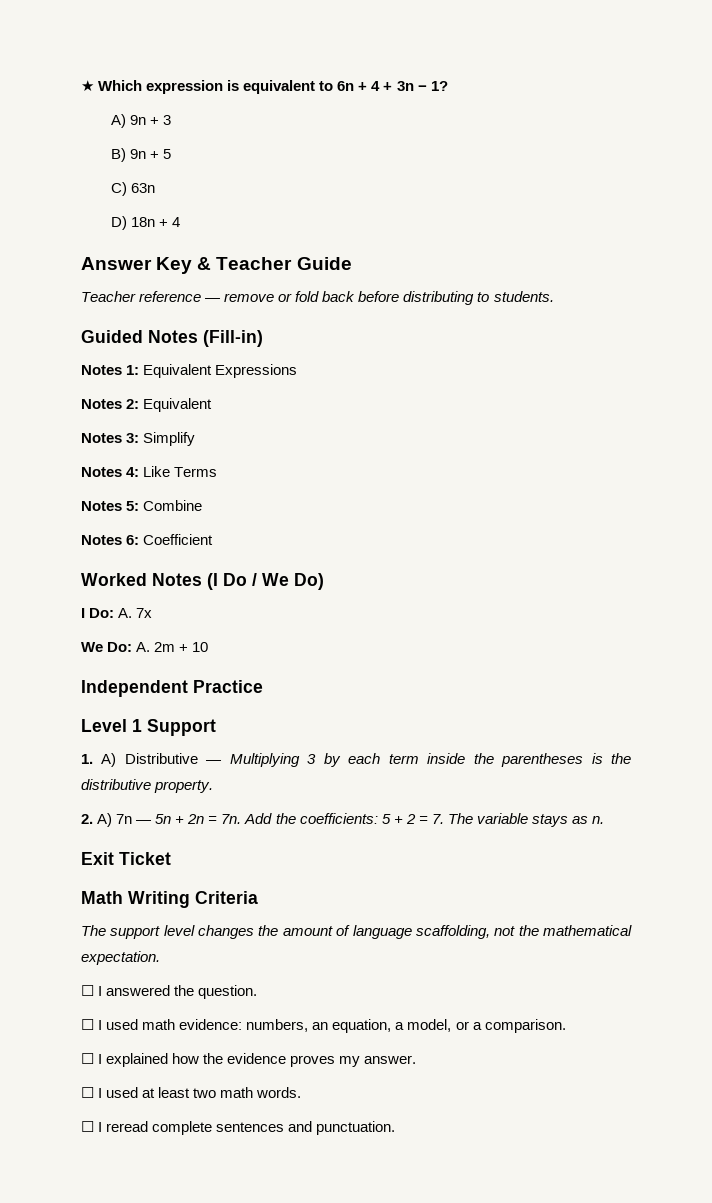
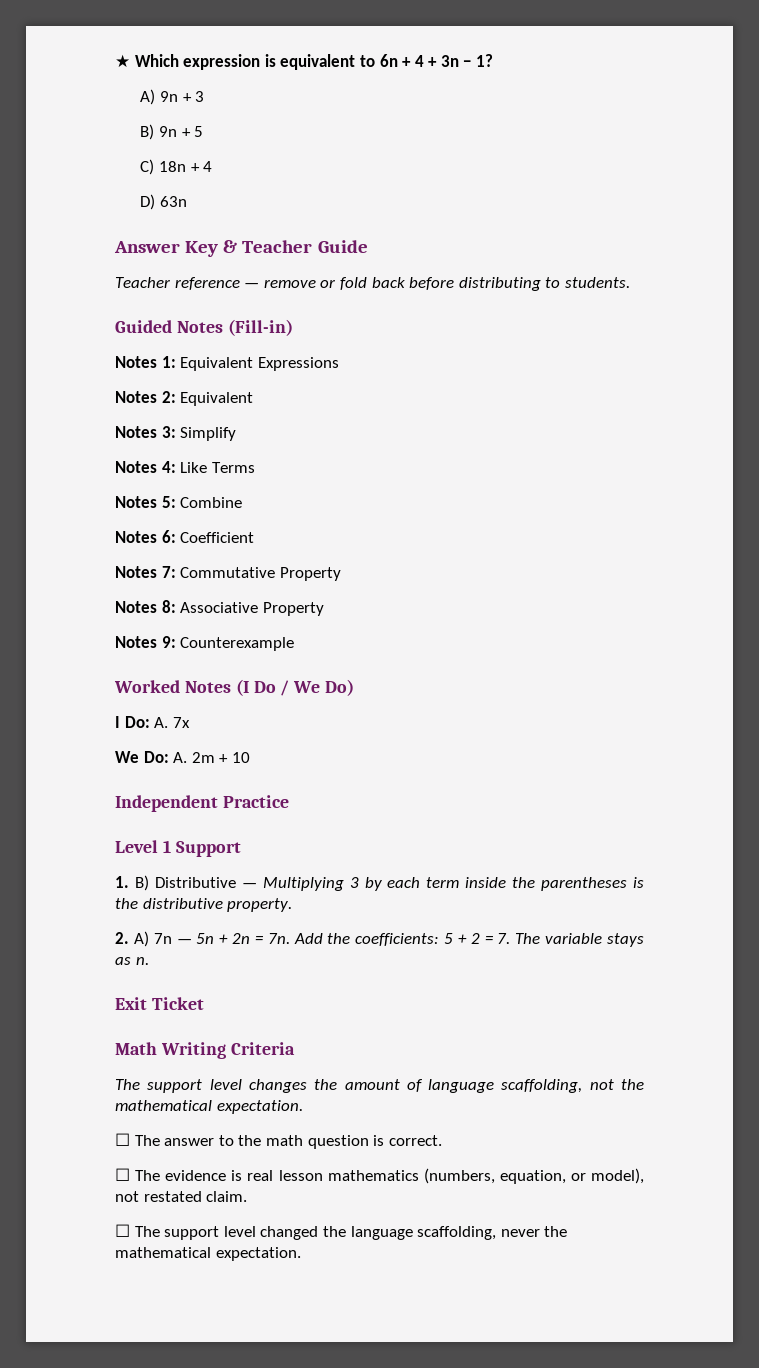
- C) 63n
- D) 18n + 4
+ C) 18n + 4
+ D) 63n
+ Notes 7: Commutative Property
+ Notes 8: Associative Property
+ Notes 9: Counterexample
- 1. A) Distributive — Multiplying 3 by each term inside the parentheses is the distributive property.
+ 1. B) Distributive — Multiplying 3 by each term inside the parentheses is the distributive property.
- ☐ I answered the question.
- ☐ I used math evidence: numbers, an equation, a model, or a comparison.
- ☐ I explained how the evidence proves my answer.
- ☐ I used at least two math words.
- ☐ I reread complete sentences and punctuation.
+ ☐ The answer to the math question is correct.
+ ☐ The evidence is real lesson mathematics (numbers, equation, or model), not restated claim.
+ ☐ The support level changed the language scaffolding, never the mathematical expectation.

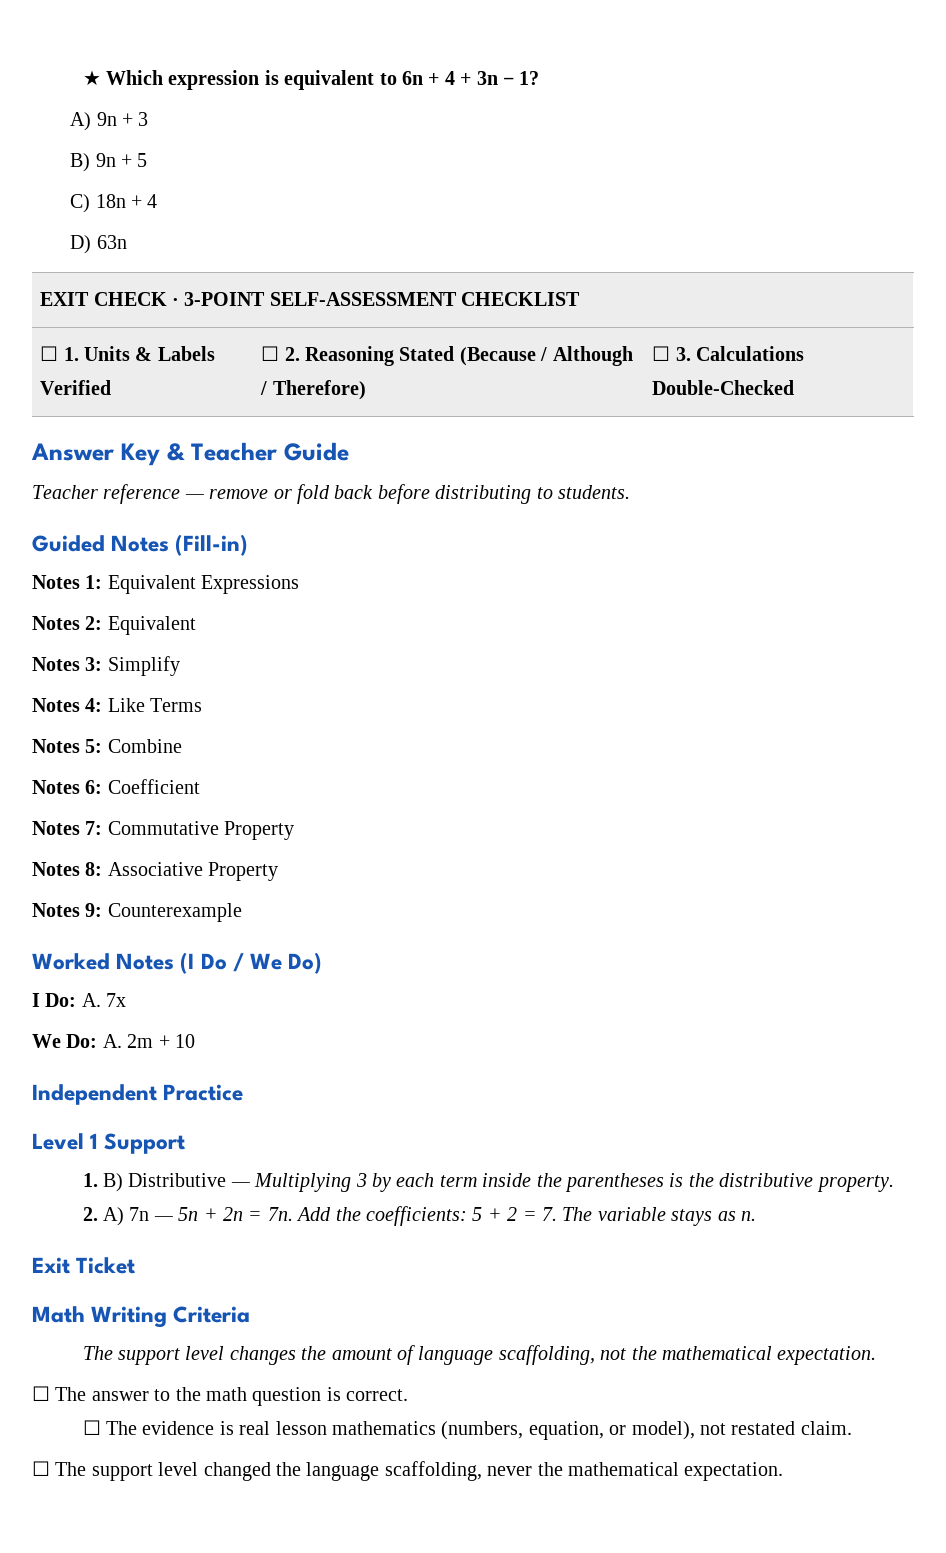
+ EXIT CHECK · 3-POINT SELF-ASSESSMENT CHECKLIST
+ ☐ 1. Units & Labels Verified | ☐ 2. Reasoning Stated (Because / Although / Therefore) | ☐ 3. Calculations Double-Checked

